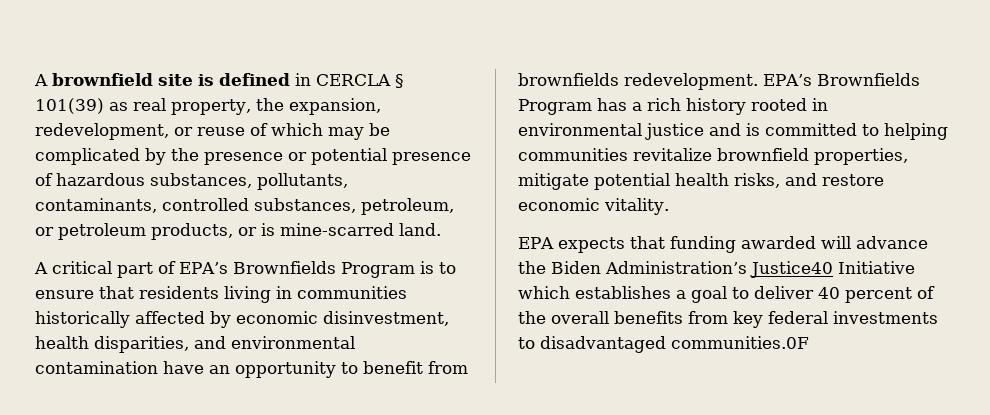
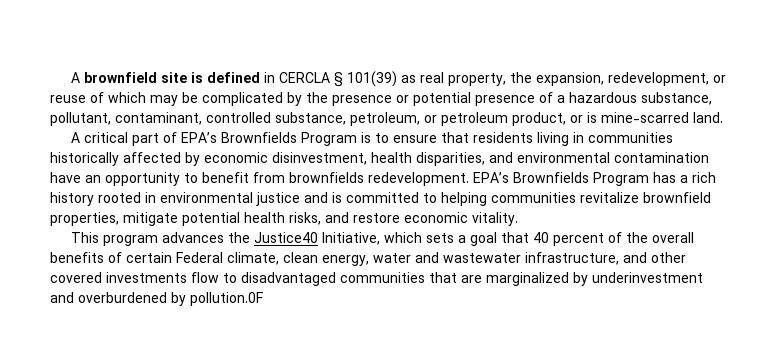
- A brownfield site is defined in CERCLA § 101(39) as real property, the expansion, redevelopment, or reuse of which may be complicated by the presence or potential presence of hazardous substances, pollutants, contaminants, controlled substances, petroleum, or petroleum products, or is mine-scarred land.
+ A brownfield site is defined in CERCLA § 101(39) as real property, the expansion, redevelopment, or reuse of which may be complicated by the presence or potential presence of a hazardous substance, pollutant, contaminant, controlled substance, petroleum, or petroleum product, or is mine-scarred land.
- EPA expects that funding awarded will advance the Biden Administration’s Justice40 Initiative which establishes a goal to deliver 40 percent of the overall benefits from key federal investments to disadvantaged communities.0F
+ This program advances the Justice40 Initiative, which sets a goal that 40 percent of the overall benefits of certain Federal climate, clean energy, water and wastewater infrastructure, and other covered investments flow to disadvantaged communities that are marginalized by underinvestment and overburdened by pollution.0F

